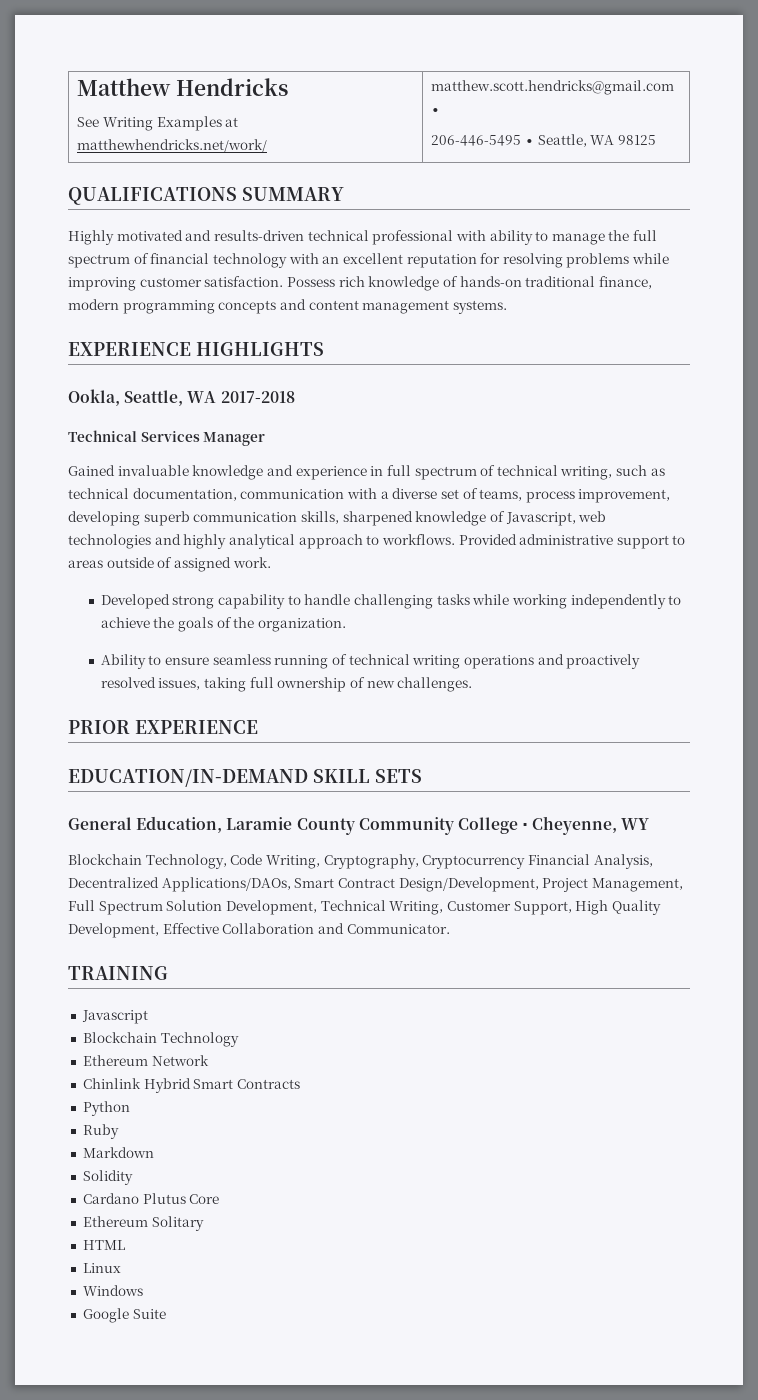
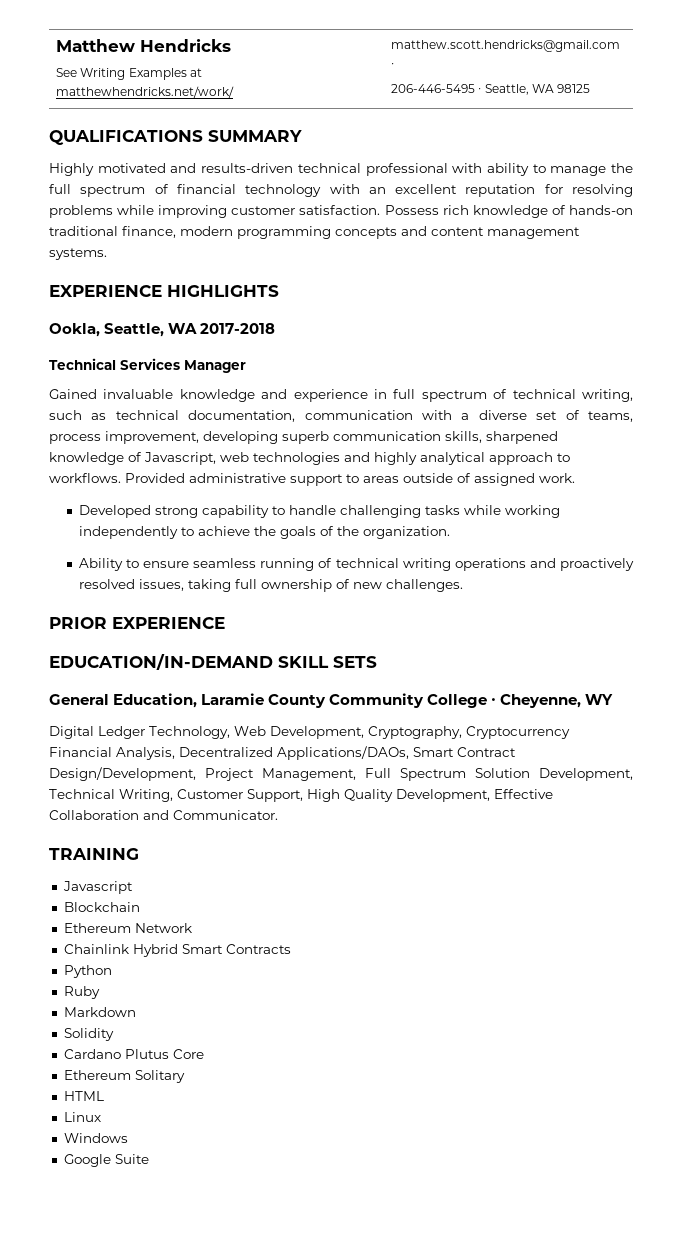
- Blockchain Technology, Code Writing, Cryptography, Cryptocurrency Financial Analysis, Decentralized Applications/DAOs, Smart Contract Design/Development, Project Management, Full Spectrum Solution Development, Technical Writing, Customer Support, High Quality Development, Effective Collaboration and Communicator.
+ Digital Ledger Technology, Web Development, Cryptography, Cryptocurrency Financial Analysis, Decentralized Applications/DAOs, Smart Contract Design/Development, Project Management, Full Spectrum Solution Development, Technical Writing, Customer Support, High Quality Development, Effective Collaboration and Communicator.
- Blockchain Technology
+ Blockchain
- Chinlink Hybrid Smart Contracts
+ Chainlink Hybrid Smart Contracts

